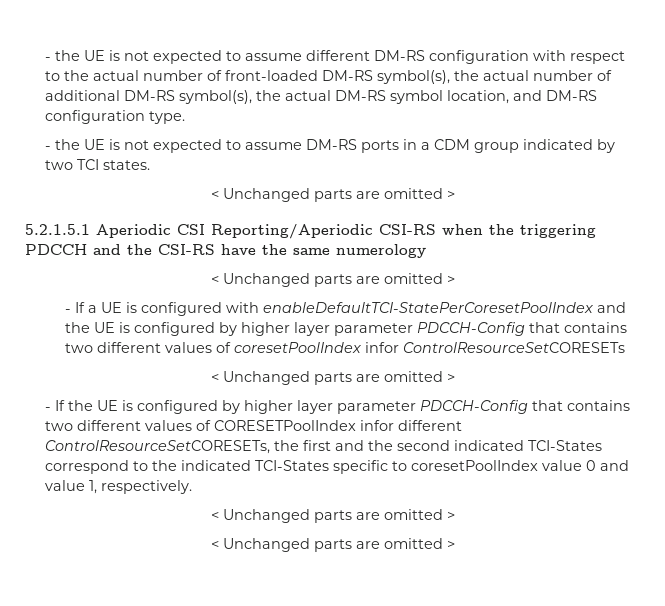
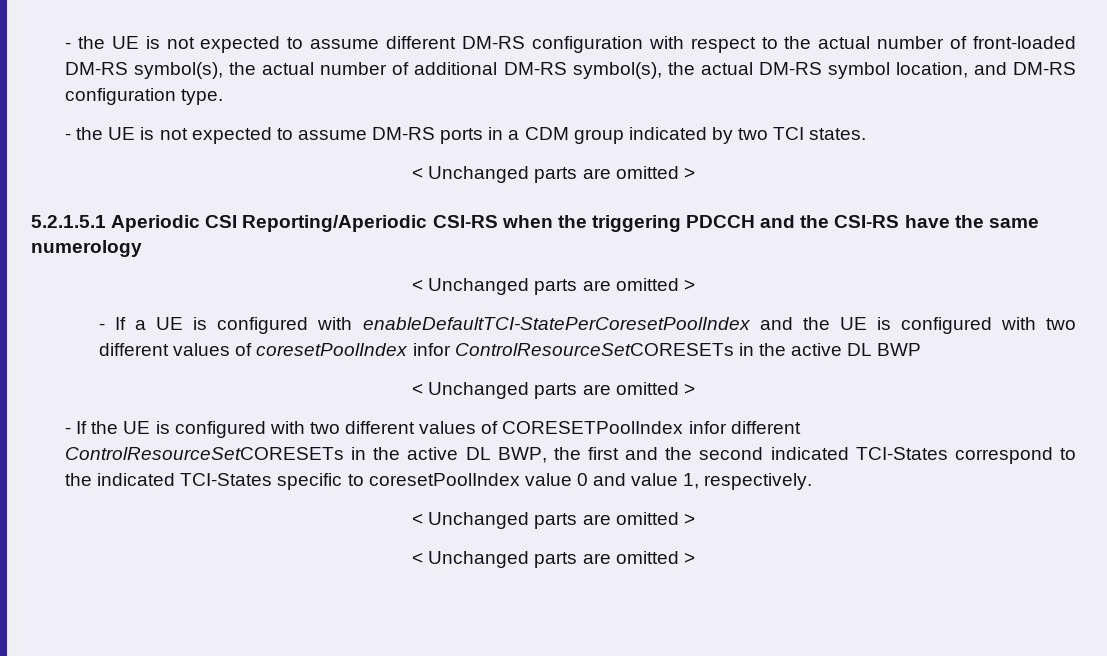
- - If a UE is configured with enableDefaultTCI-StatePerCoresetPoolIndex and the UE is configured by higher layer parameter PDCCH-Config that contains two different values of coresetPoolIndex infor ControlResourceSetCORESETs
+ - If a UE is configured with enableDefaultTCI-StatePerCoresetPoolIndex and the UE is configured with two different values of coresetPoolIndex infor ControlResourceSetCORESETs in the active DL BWP
- - If the UE is configured by higher layer parameter PDCCH-Config that contains two different values of CORESETPoolIndex infor different ControlResourceSetCORESETs, the first and the second indicated TCI-States correspond to the indicated TCI-States specific to coresetPoolIndex value 0 and value 1, respectively.
+ - If the UE is configured with two different values of CORESETPoolIndex infor different ControlResourceSetCORESETs in the active DL BWP, the first and the second indicated TCI-States correspond to the indicated TCI-States specific to coresetPoolIndex value 0 and value 1, respectively.

